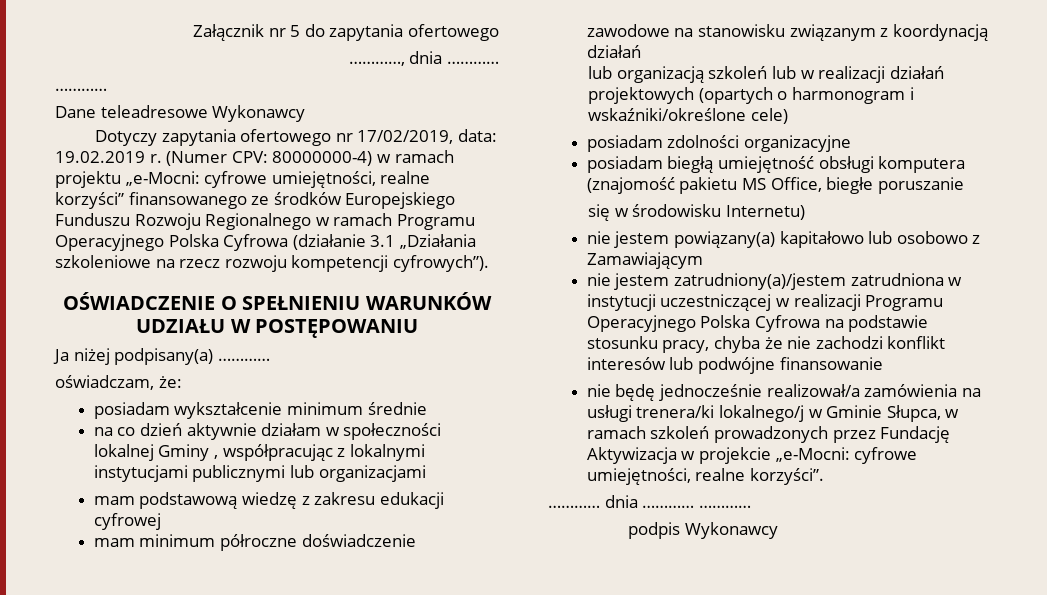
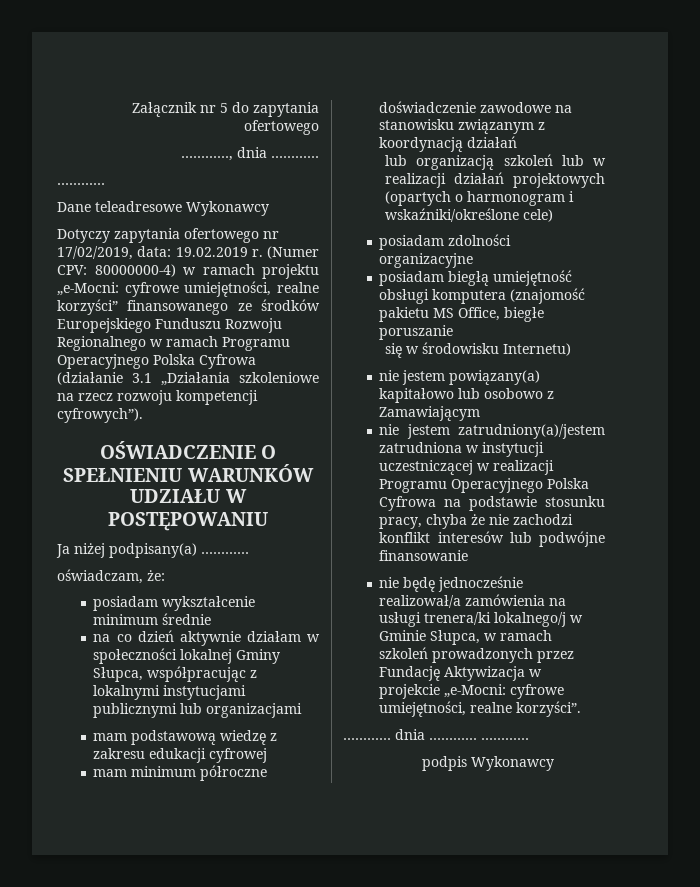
- na co dzień aktywnie działam w społeczności lokalnej Gminy , współpracując z lokalnymi instytucjami publicznymi lub organizacjami
+ na co dzień aktywnie działam w społeczności lokalnej Gminy Słupca, współpracując z lokalnymi instytucjami publicznymi lub organizacjami

